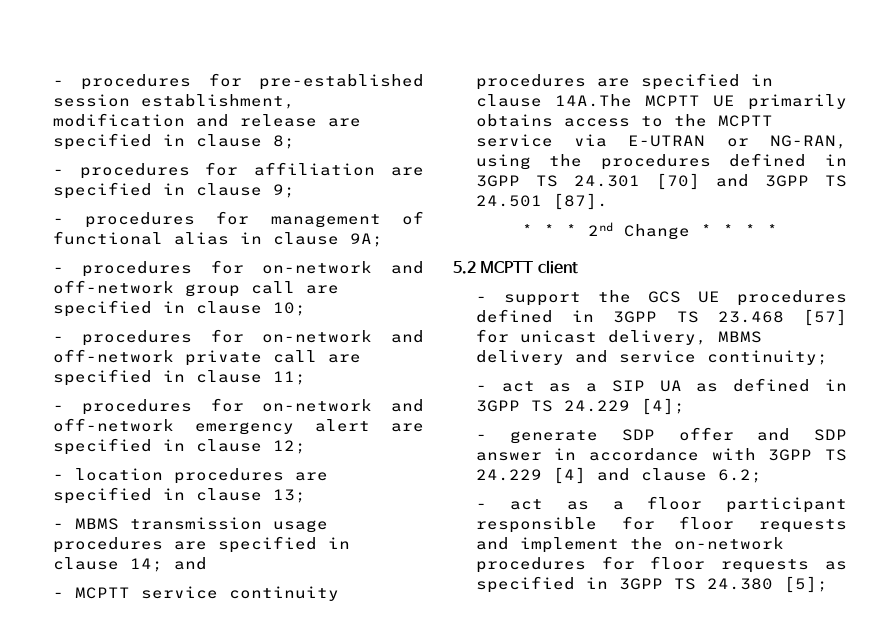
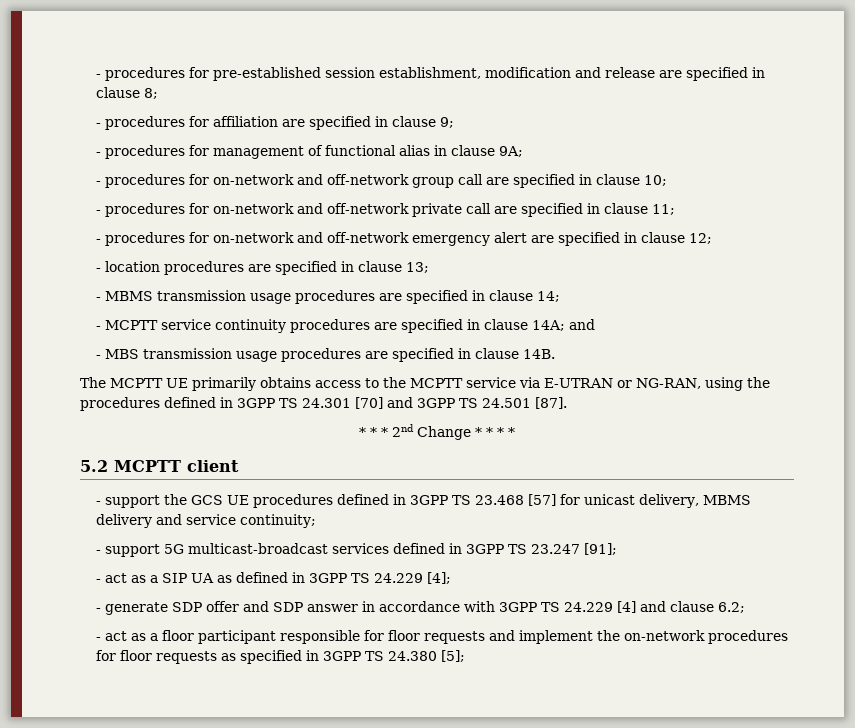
- - MBMS transmission usage procedures are specified in clause 14; and
+ - MBMS transmission usage procedures are specified in clause 14;
- - MCPTT service continuity procedures are specified in clause 14A.The MCPTT UE primarily obtains access to the MCPTT service via E-UTRAN or NG-RAN, using the procedures defined in 3GPP TS 24.301 [70] and 3GPP TS 24.501 [87].
+ - MCPTT service continuity procedures are specified in clause 14A; and
+ - MBS transmission usage procedures are specified in clause 14B.
+ The MCPTT UE primarily obtains access to the MCPTT service via E-UTRAN or NG-RAN, using the procedures defined in 3GPP TS 24.301 [70] and 3GPP TS 24.501 [87].
+ - support 5G multicast-broadcast services defined in 3GPP TS 23.247 [91];

